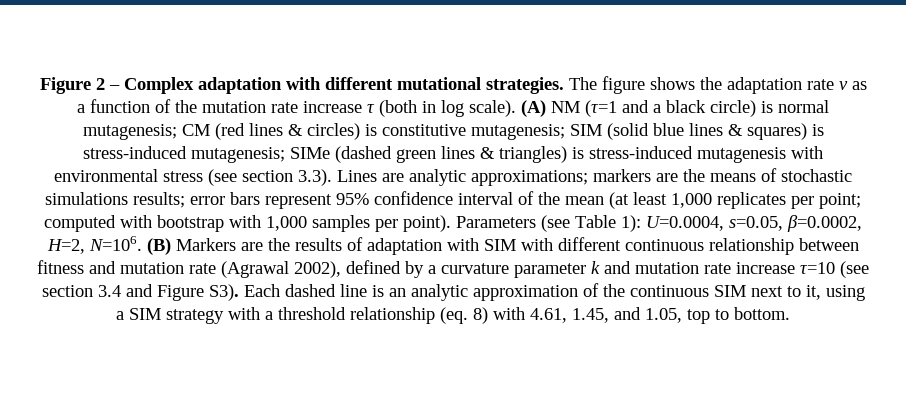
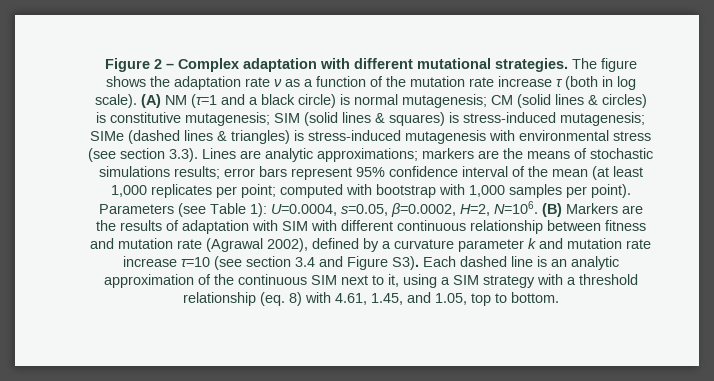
- CM (red lines & circles) is constitutive mutagenesis;
+ CM (solid lines & circles) is constitutive mutagenesis;
- SIM (solid blue lines & squares) is stress-induced mutagenesis;
+ SIM (solid lines & squares) is stress-induced mutagenesis;
- SIMe (dashed green lines & triangles) is stress-induced mutagenesis with environmental stress (see section 3.3). Lines are analytic approximations;
+ SIMe (dashed lines & triangles) is stress-induced mutagenesis with environmental stress (see section 3.3). Lines are analytic approximations;

